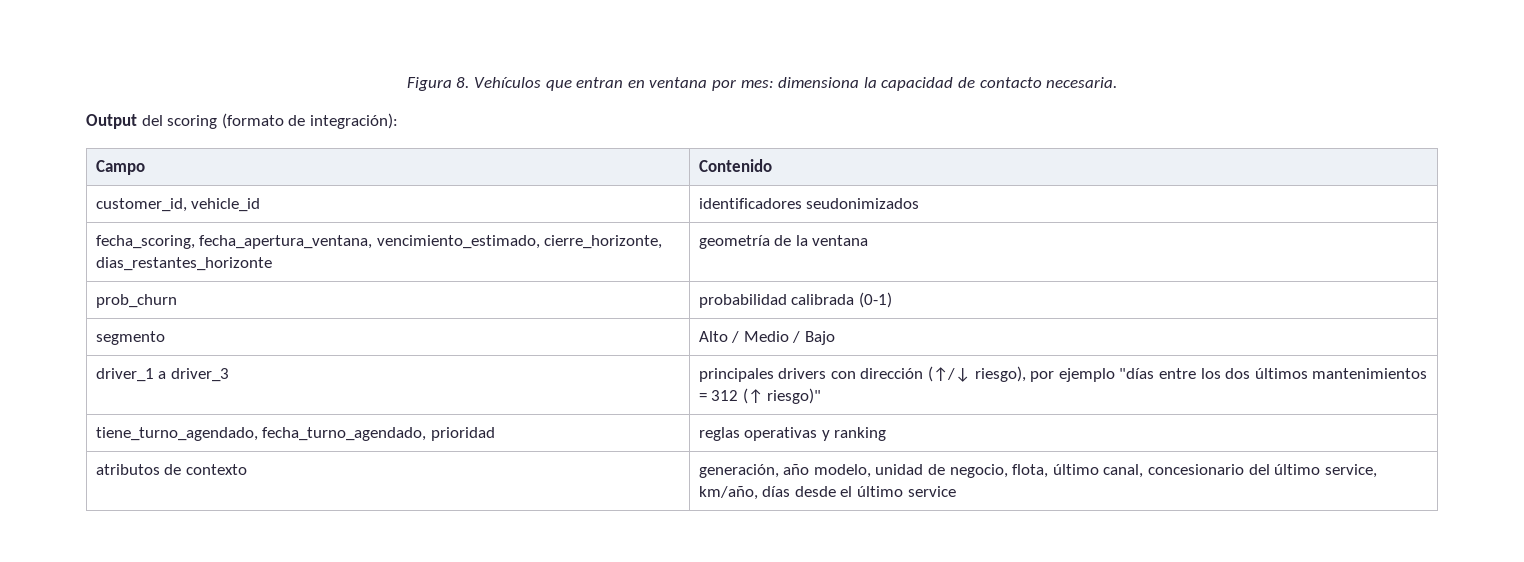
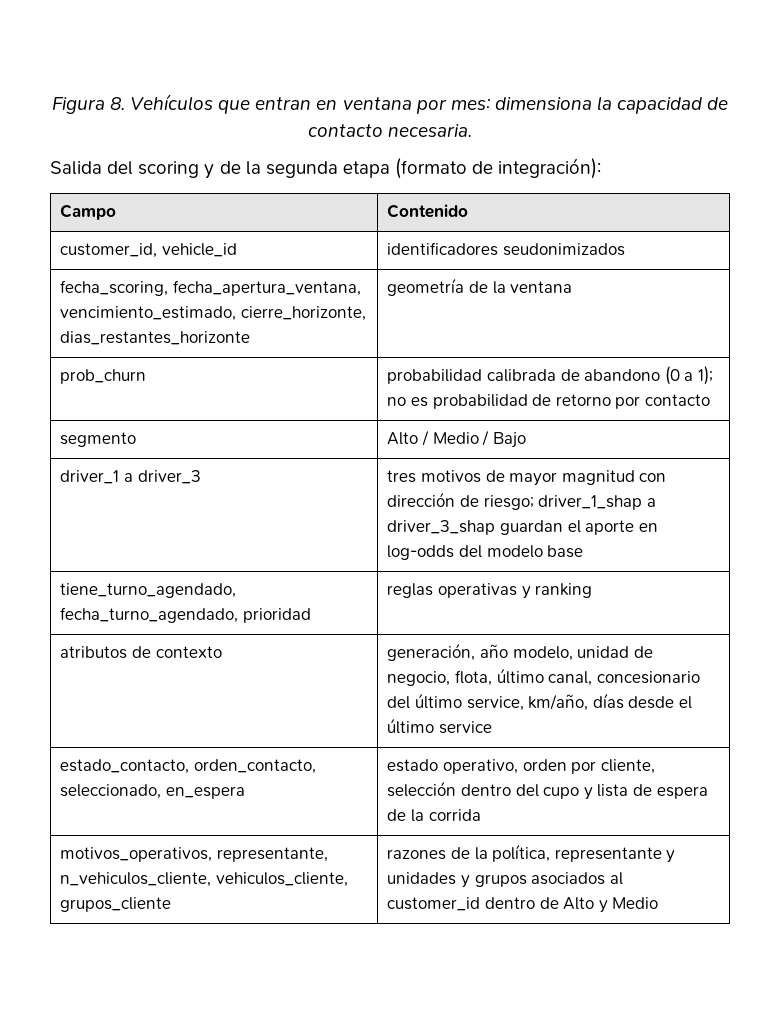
- Output del scoring (formato de integración):
+ Salida del scoring y de la segunda etapa (formato de integración):
- prob_churn | probabilidad calibrada (0-1)
+ prob_churn | probabilidad calibrada de abandono (0 a 1); no es probabilidad de retorno por contacto
- driver_1 a driver_3 | principales drivers con dirección (↑/↓ riesgo), por ejemplo "días entre los dos últimos mantenimientos = 312 (↑ riesgo)"
+ driver_1 a driver_3 | tres motivos de mayor magnitud con dirección de riesgo; driver_1_shap a driver_3_shap guardan el aporte en log-odds del modelo base
+ estado_contacto, orden_contacto, seleccionado, en_espera | estado operativo, orden por cliente, selección dentro del cupo y lista de espera de la corrida
+ motivos_operativos, representante, n_vehiculos_cliente, vehiculos_cliente, grupos_cliente | razones de la política, representante y unidades y grupos asociados al customer_id dentro de Alto y Medio

